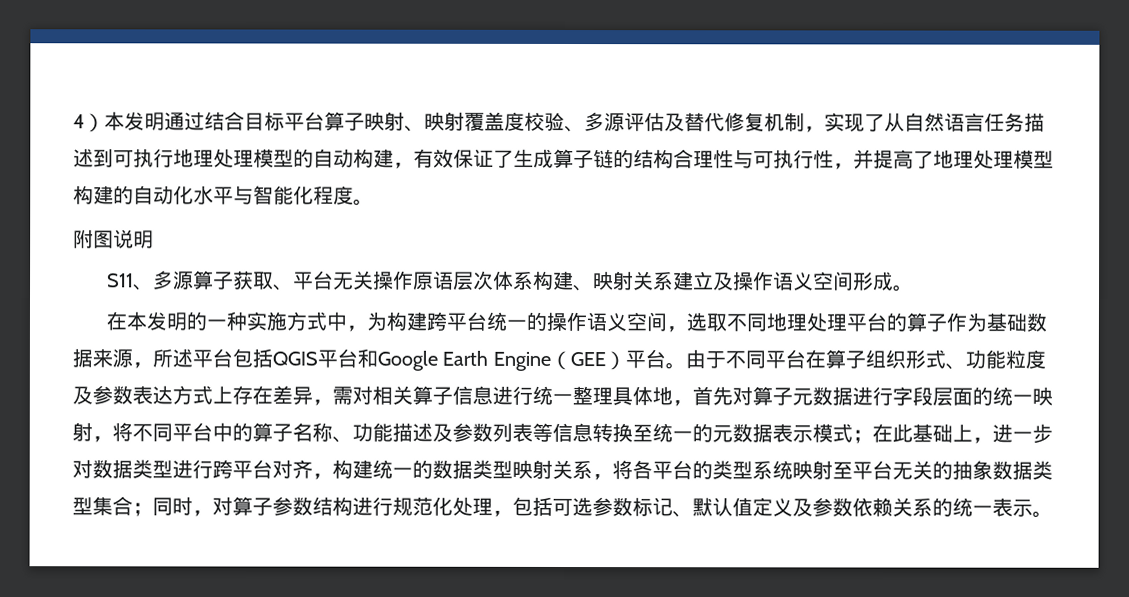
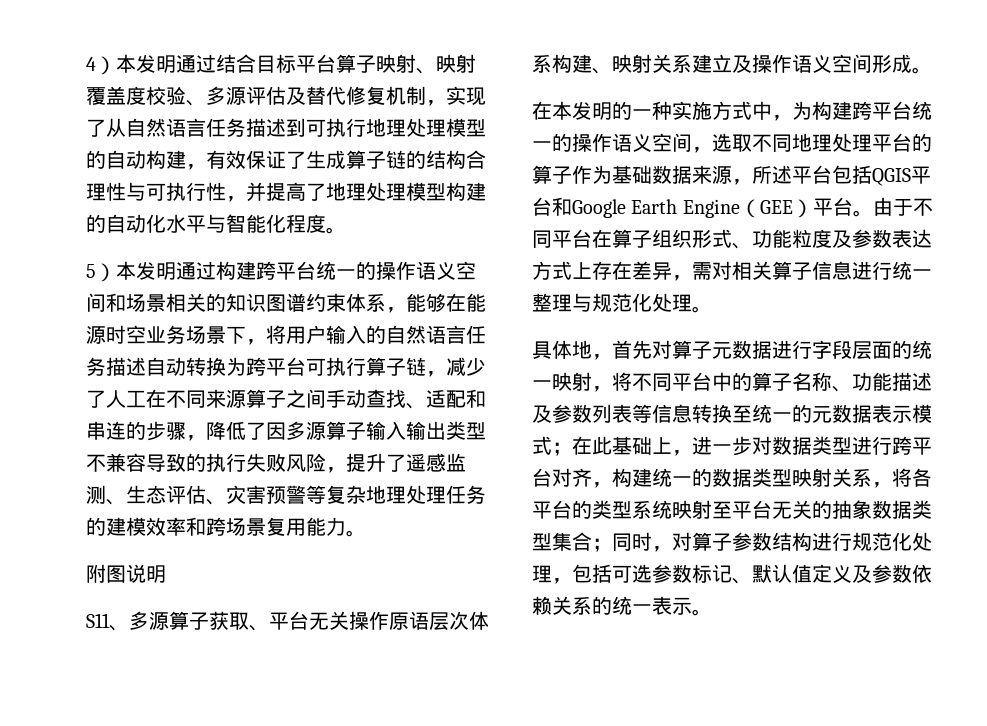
+ 5）本发明通过构建跨平台统一的操作语义空间和场景相关的知识图谱约束体系，能够在能源时空业务场景下，将用户输入的自然语言任务描述自动转换为跨平台可执行算子链，减少了人工在不同来源算子之间手动查找、适配和串连的步骤，降低了因多源算子输入输出类型不兼容导致的执行失败风险，提升了遥感监测、生态评估、灾害预警等复杂地理处理任务的建模效率和跨场景复用能力。
- 由于不同平台在算子组织形式、功能粒度及参数表达方式上存在差异，需对相关算子信息进行统一整理具体地，首先对算子元数据进行字段层面的统一映射，将不同平台中的算子名称、功能描述及参数列表等信息转换至统一的元数据表示模式；
+ 由于不同平台在算子组织形式、功能粒度及参数表达方式上存在差异，需对相关算子信息进行统一整理与规范化处理。
+ 具体地，首先对算子元数据进行字段层面的统一映射，将不同平台中的算子名称、功能描述及参数列表等信息转换至统一的元数据表示模式；

